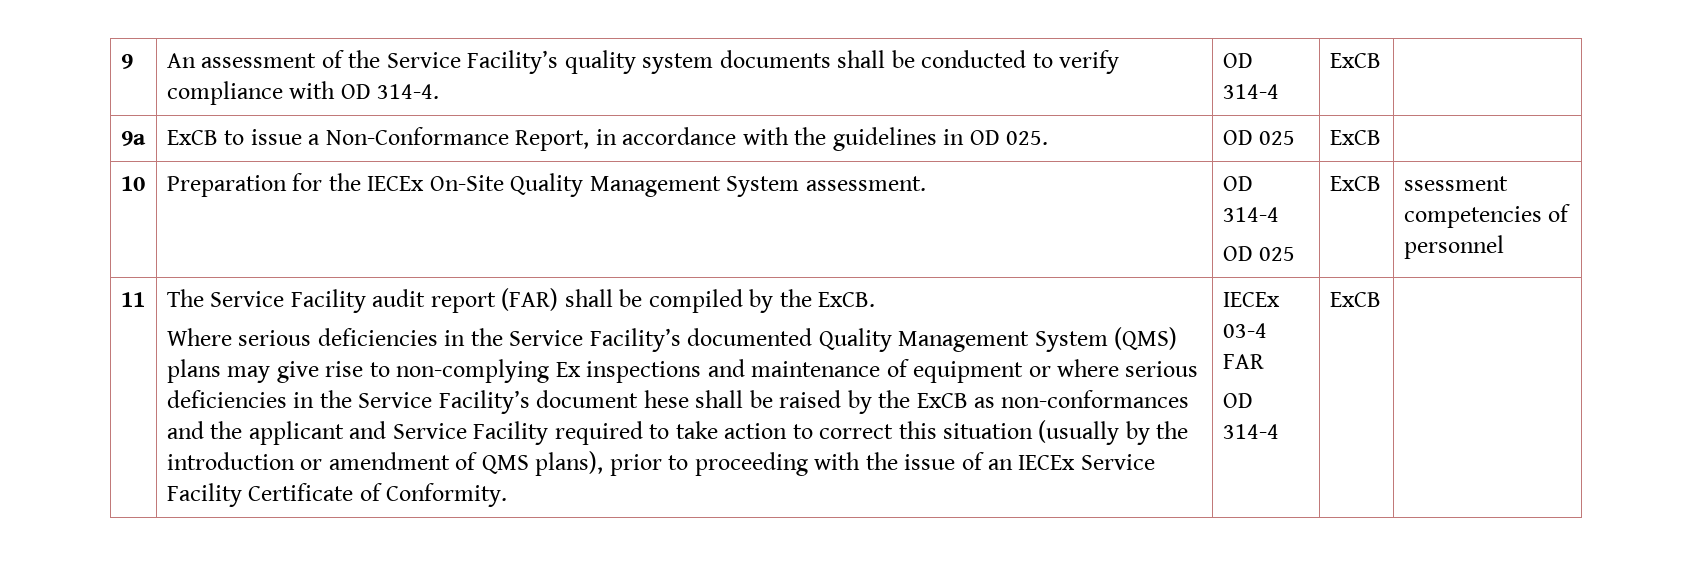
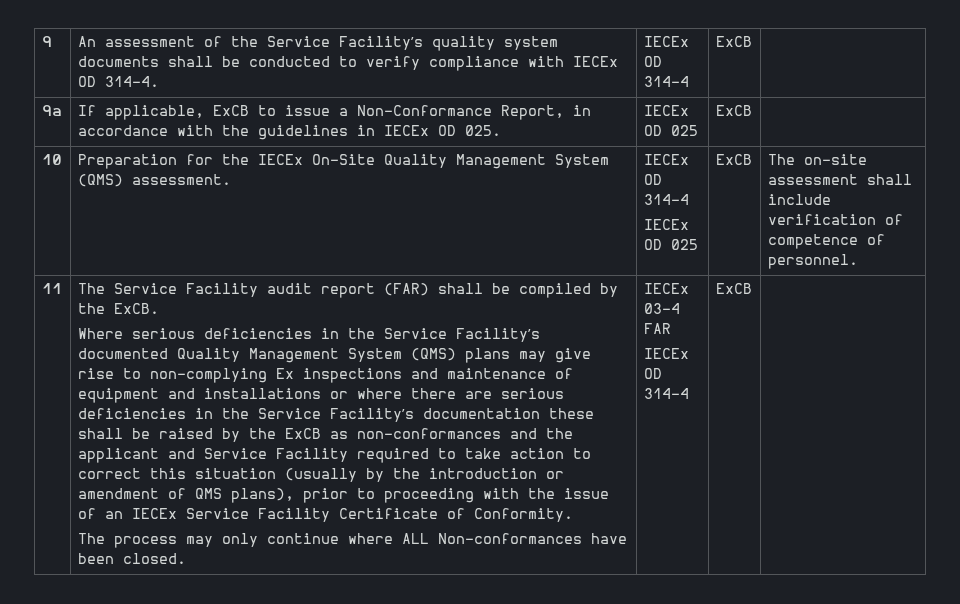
- 9 | An assessment of the Service Facility’s quality system documents shall be conducted to verify compliance with OD 314-4. | OD 314-4 | ExCB |
+ 9 | An assessment of the Service Facility’s quality system documents shall be conducted to verify compliance with IECEx OD 314-4. | IECEx OD 314-4 | ExCB |
- 9a | ExCB to issue a Non-Conformance Report, in accordance with the guidelines in OD 025. | OD 025 | ExCB |
+ 9a | If applicable, ExCB to issue a Non-Conformance Report, in accordance with the guidelines in IECEx OD 025. | IECEx OD 025 | ExCB |
- 10 | Preparation for the IECEx On-Site Quality Management System assessment. | OD 314-4
- OD 025 | ExCB | ssessment competencies of personnel
+ 10 | Preparation for the IECEx On-Site Quality Management System (QMS) assessment. | IECEx OD 314-4
+ IECEx OD 025 | ExCB | The on-site assessment shall include verification of competence of personnel.
- Where serious deficiencies in the Service Facility’s documented Quality Management System (QMS) plans may give rise to non-complying Ex inspections and maintenance of equipment or where serious deficiencies in the Service Facility’s document hese shall be raised by the ExCB as non-conformances and the applicant and Service Facility required to take action to correct this situation (usually by the introduction or amendment of QMS plans), prior to proceeding with the issue of an IECEx Service Facility Certificate of Conformity.
+ Where serious deficiencies in the Service Facility’s documented Quality Management System (QMS) plans may give rise to non-complying Ex inspections and maintenance of equipment and installations or where there are serious deficiencies in the Service Facility’s documentation these shall be raised by the ExCB as non-conformances and the applicant and Service Facility required to take action to correct this situation (usually by the introduction or amendment of QMS plans), prior to proceeding with the issue of an IECEx Service Facility Certificate of Conformity.
+ The process may only continue where ALL Non-conformances have been closed.
  IECEx 03-4 FAR
- OD 314-4
+ IECEx OD 314-4

